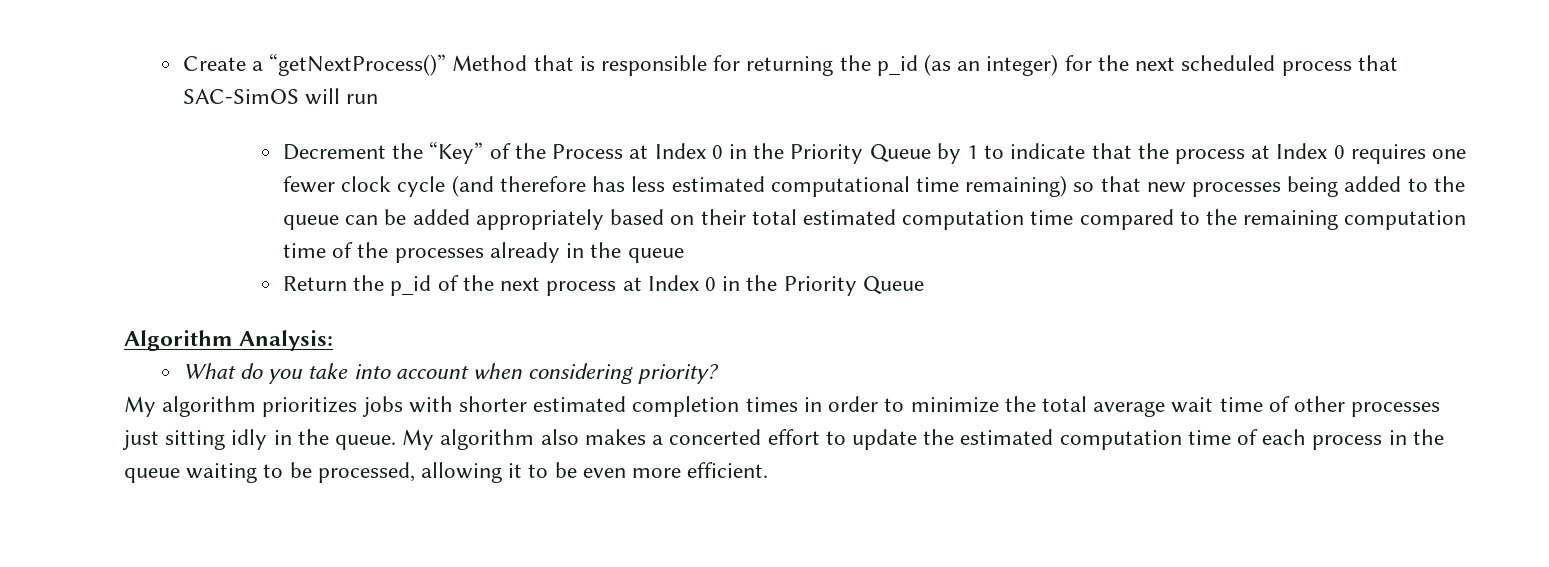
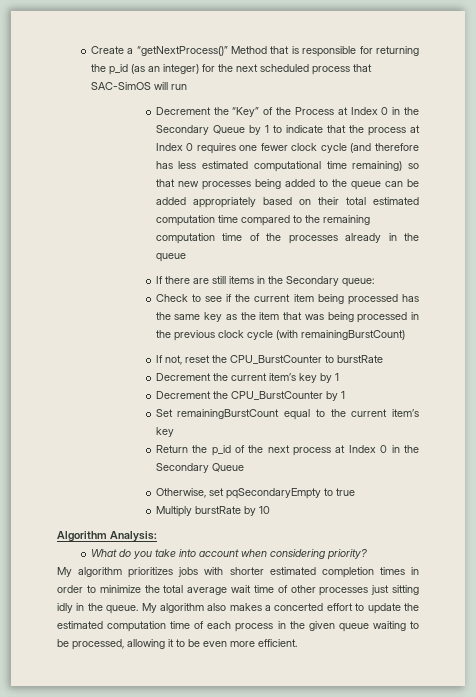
- Decrement the “Key” of the Process at Index 0 in the Priority Queue by 1 to indicate that the process at Index 0 requires one fewer clock cycle (and therefore has less estimated computational time remaining) so that new processes being added to the queue can be added appropriately based on their total estimated computation time compared to the remaining computation time of the processes already in the queue
+ Decrement the “Key” of the Process at Index 0 in the Secondary Queue by 1 to indicate that the process at Index 0 requires one fewer clock cycle (and therefore has less estimated computational time remaining) so that new processes being added to the queue can be added appropriately based on their total estimated computation time compared to the remaining computation time of the processes already in the queue
+ If there are still items in the Secondary queue:
+ Check to see if the current item being processed has the same key as the item that was being processed in the previous clock cycle (with remainingBurstCount)
+ If not, reset the CPU_BurstCounter to burstRate
+ Decrement the current item’s key by 1
+ Decrement the CPU_BurstCounter by 1
+ Set remainingBurstCount equal to the current item’s key
- Return the p_id of the next process at Index 0 in the Priority Queue
+ Return the p_id of the next process at Index 0 in the Secondary Queue
+ Otherwise, set pqSecondaryEmpty to true
+ Multiply burstRate by 10
- My algorithm also makes a concerted effort to update the estimated computation time of each process in the queue waiting to be processed, allowing it to be even more efficient.
+ My algorithm also makes a concerted effort to update the estimated computation time of each process in the given queue waiting to be processed, allowing it to be even more efficient.

